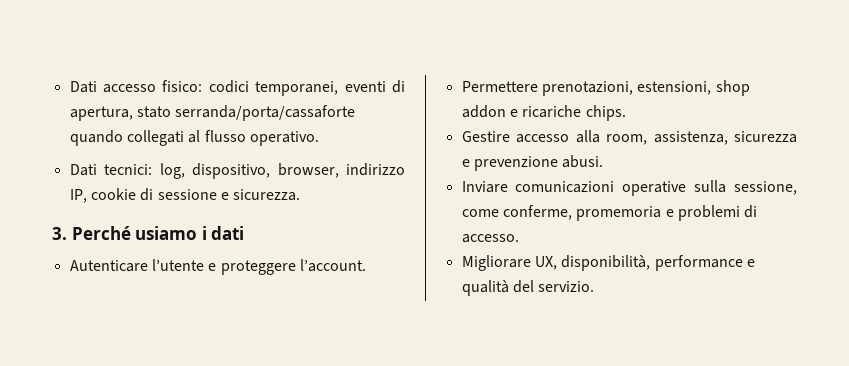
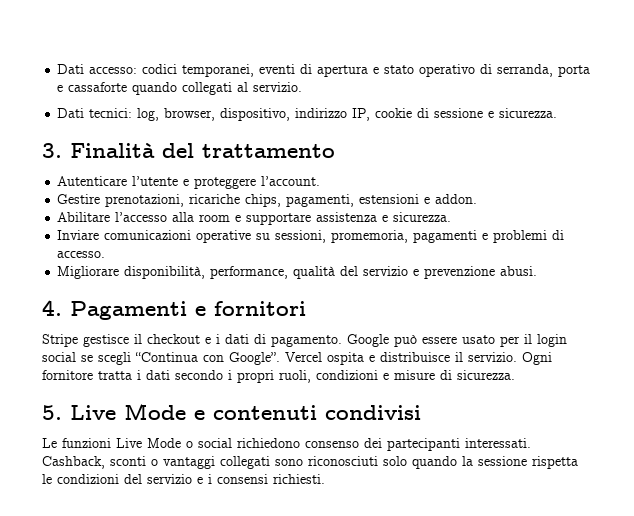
- Dati accesso fisico: codici temporanei, eventi di apertura, stato serranda/porta/cassaforte quando collegati al flusso operativo.
+ Dati accesso: codici temporanei, eventi di apertura e stato operativo di serranda, porta e cassaforte quando collegati al servizio.
- Dati tecnici: log, dispositivo, browser, indirizzo IP, cookie di sessione e sicurezza.
+ Dati tecnici: log, browser, dispositivo, indirizzo IP, cookie di sessione e sicurezza.
- 3. Perché usiamo i dati
+ 3. Finalità del trattamento
- Permettere prenotazioni, estensioni, shop addon e ricariche chips.
- Gestire accesso alla room, assistenza, sicurezza e prevenzione abusi.
- Inviare comunicazioni operative sulla sessione, come conferme, promemoria e problemi di accesso.
+ Gestire prenotazioni, ricariche chips, pagamenti, estensioni e addon.
+ Abilitare l’accesso alla room e supportare assistenza e sicurezza.
+ Inviare comunicazioni operative su sessioni, promemoria, pagamenti e problemi di accesso.
- Migliorare UX, disponibilità, performance e qualità del servizio.
+ Migliorare disponibilità, performance, qualità del servizio e prevenzione abusi.
+ 4. Pagamenti e fornitori
+ Stripe gestisce il checkout e i dati di pagamento. Google può essere usato per il login social se scegli “Continua con Google”. Vercel ospita e distribuisce il servizio. Ogni fornitore tratta i dati secondo i propri ruoli, condizioni e misure di sicurezza.
+ 5. Live Mode e contenuti condivisi
+ Le funzioni Live Mode o social richiedono consenso dei partecipanti interessati. Cashback, sconti o vantaggi collegati sono riconosciuti solo quando la sessione rispetta le condizioni del servizio e i consensi richiesti.

